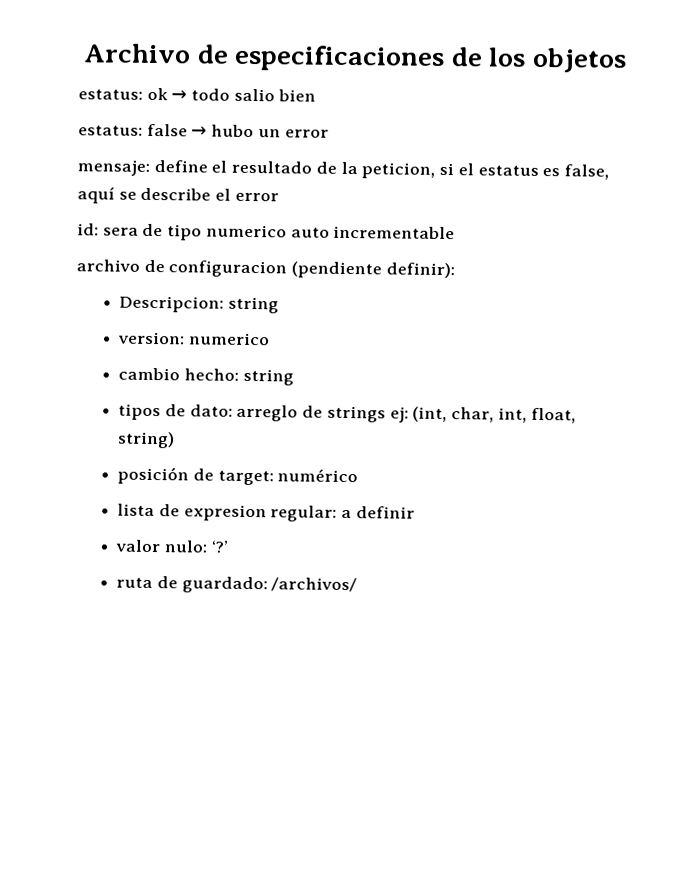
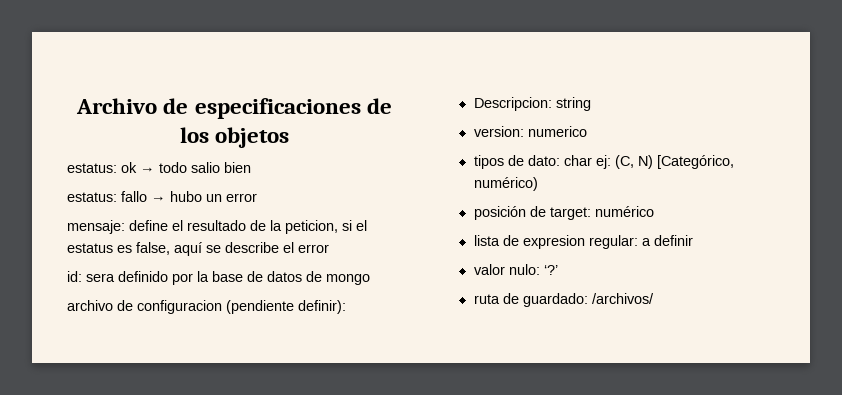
- estatus: false → hubo un error
+ estatus: fallo → hubo un error
- id: sera de tipo numerico auto incrementable
+ id: sera definido por la base de datos de mongo
- cambio hecho: string
- tipos de dato: arreglo de strings ej: (int, char, int, float, string)
+ tipos de dato: char ej: (C, N) [Categórico, numérico)

